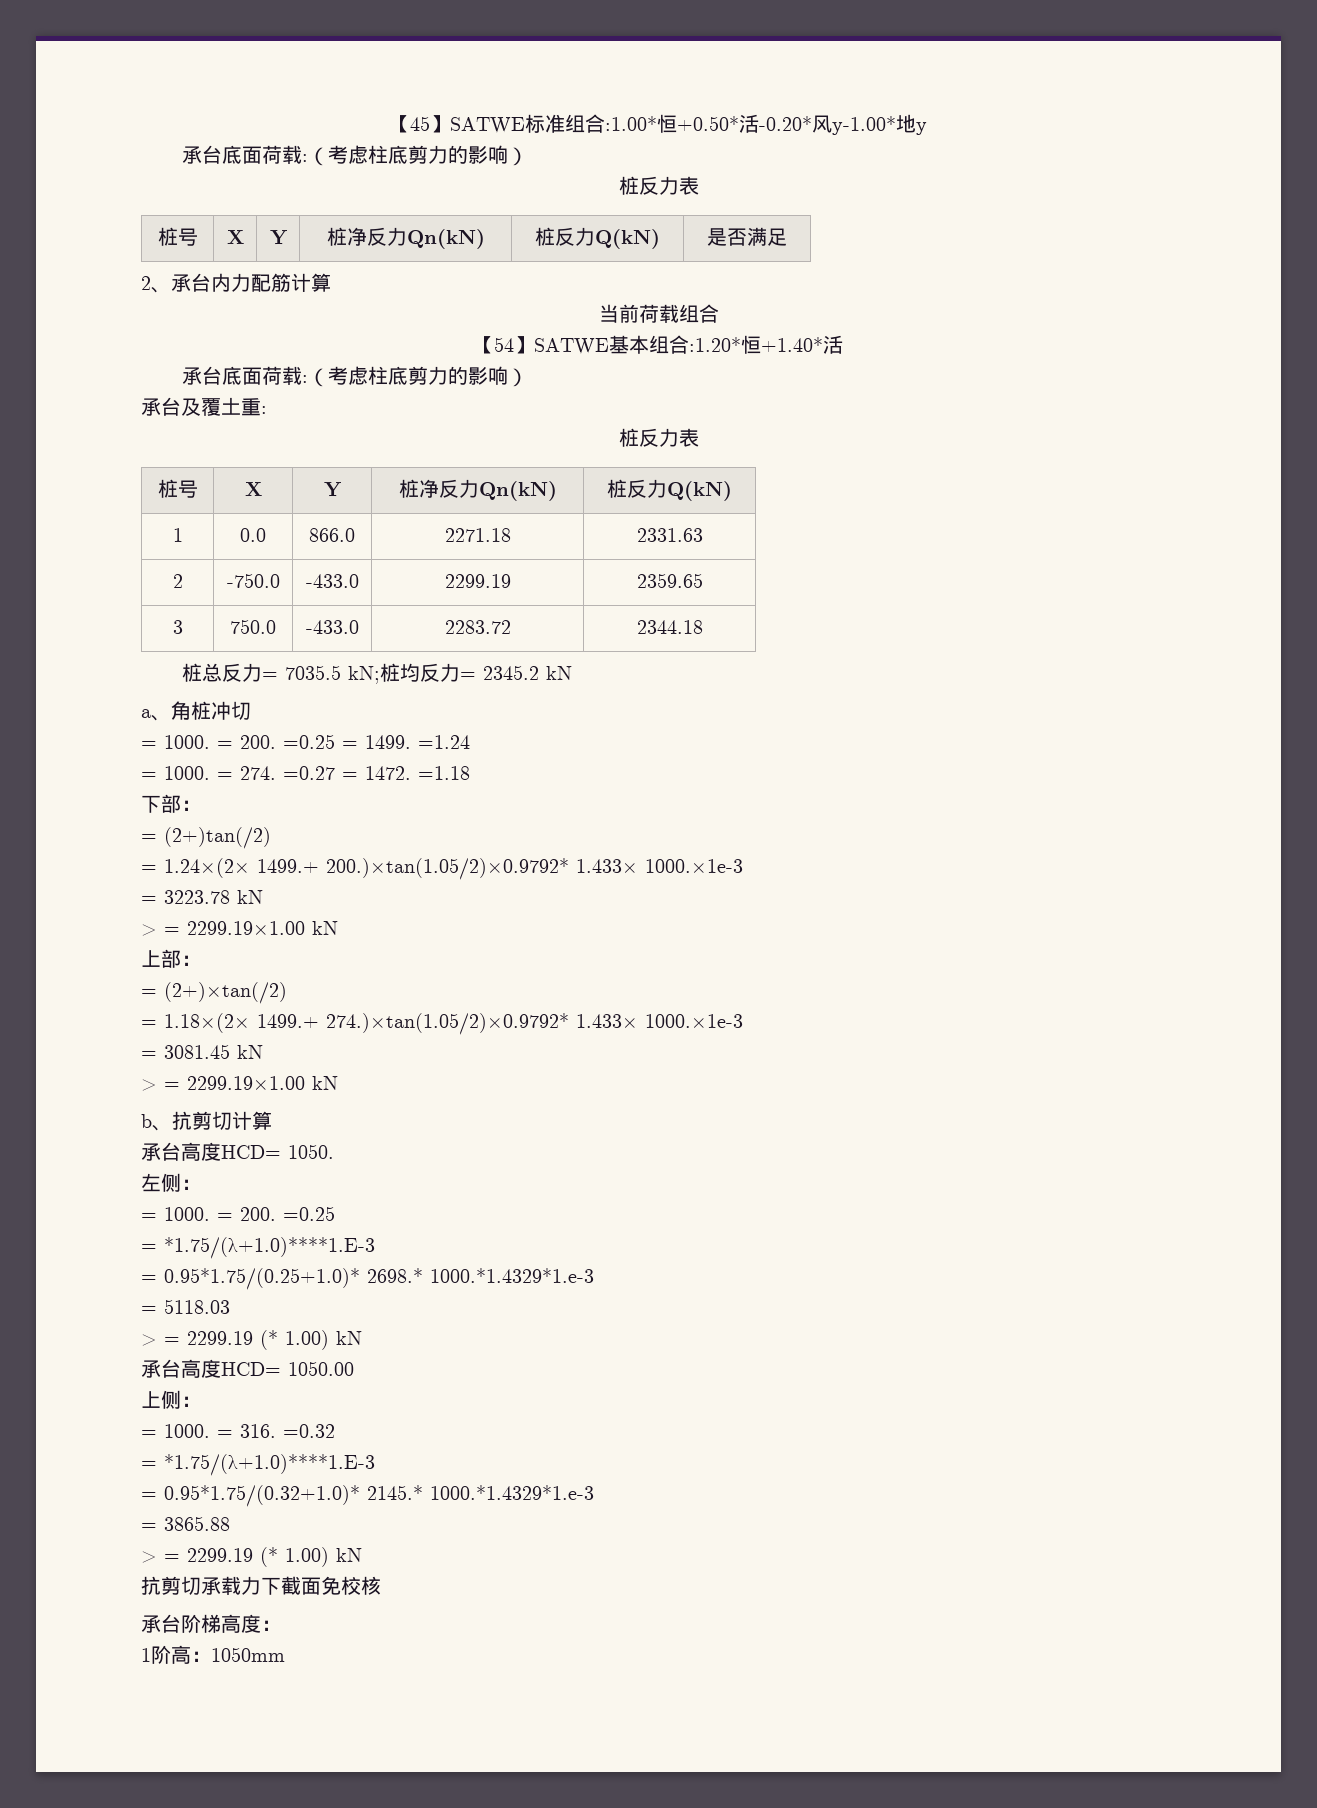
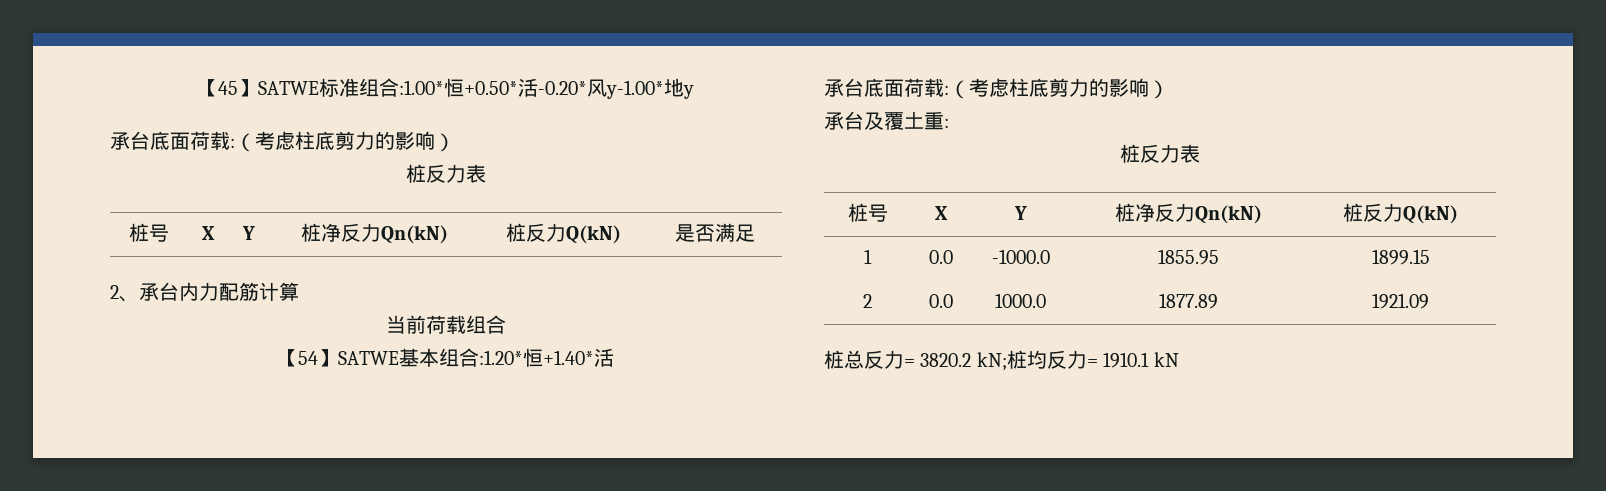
- 1 | 0.0 | 866.0 | 2271.18 | 2331.63
- 2 | -750.0 | -433.0 | 2299.19 | 2359.65
- 3 | 750.0 | -433.0 | 2283.72 | 2344.18
+ 1 | 0.0 | -1000.0 | 1855.95 | 1899.15
+ 2 | 0.0 | 1000.0 | 1877.89 | 1921.09
- 桩总反力= 7035.5 kN;桩均反力= 2345.2 kN
- a、角桩冲切
- = 1000. = 200. =0.25 = 1499. =1.24
- = 1000. = 274. =0.27 = 1472. =1.18
- 下部：
- = (2+)tan(/2)
- = 1.24×(2× 1499.+ 200.)×tan(1.05/2)×0.9792* 1.433× 1000.×1e-3
- = 3223.78 kN
- > = 2299.19×1.00 kN
- 上部：
- = (2+)×tan(/2)
- = 1.18×(2× 1499.+ 274.)×tan(1.05/2)×0.9792* 1.433× 1000.×1e-3
- = 3081.45 kN
- > = 2299.19×1.00 kN
- b、抗剪切计算
- 承台高度HCD= 1050.
- 左侧：
- = 1000. = 200. =0.25
- = *1.75/(λ+1.0)****1.E-3
- = 0.95*1.75/(0.25+1.0)* 2698.* 1000.*1.4329*1.e-3
- = 5118.03
- > = 2299.19 (* 1.00) kN
- 承台高度HCD= 1050.00
- 上侧：
- = 1000. = 316. =0.32
- = *1.75/(λ+1.0)****1.E-3
- = 0.95*1.75/(0.32+1.0)* 2145.* 1000.*1.4329*1.e-3
- = 3865.88
- > = 2299.19 (* 1.00) kN
- 抗剪切承载力下截面免校核
- 承台阶梯高度：
- 1阶高：1050mm
+ 桩总反力= 3820.2 kN;桩均反力= 1910.1 kN

